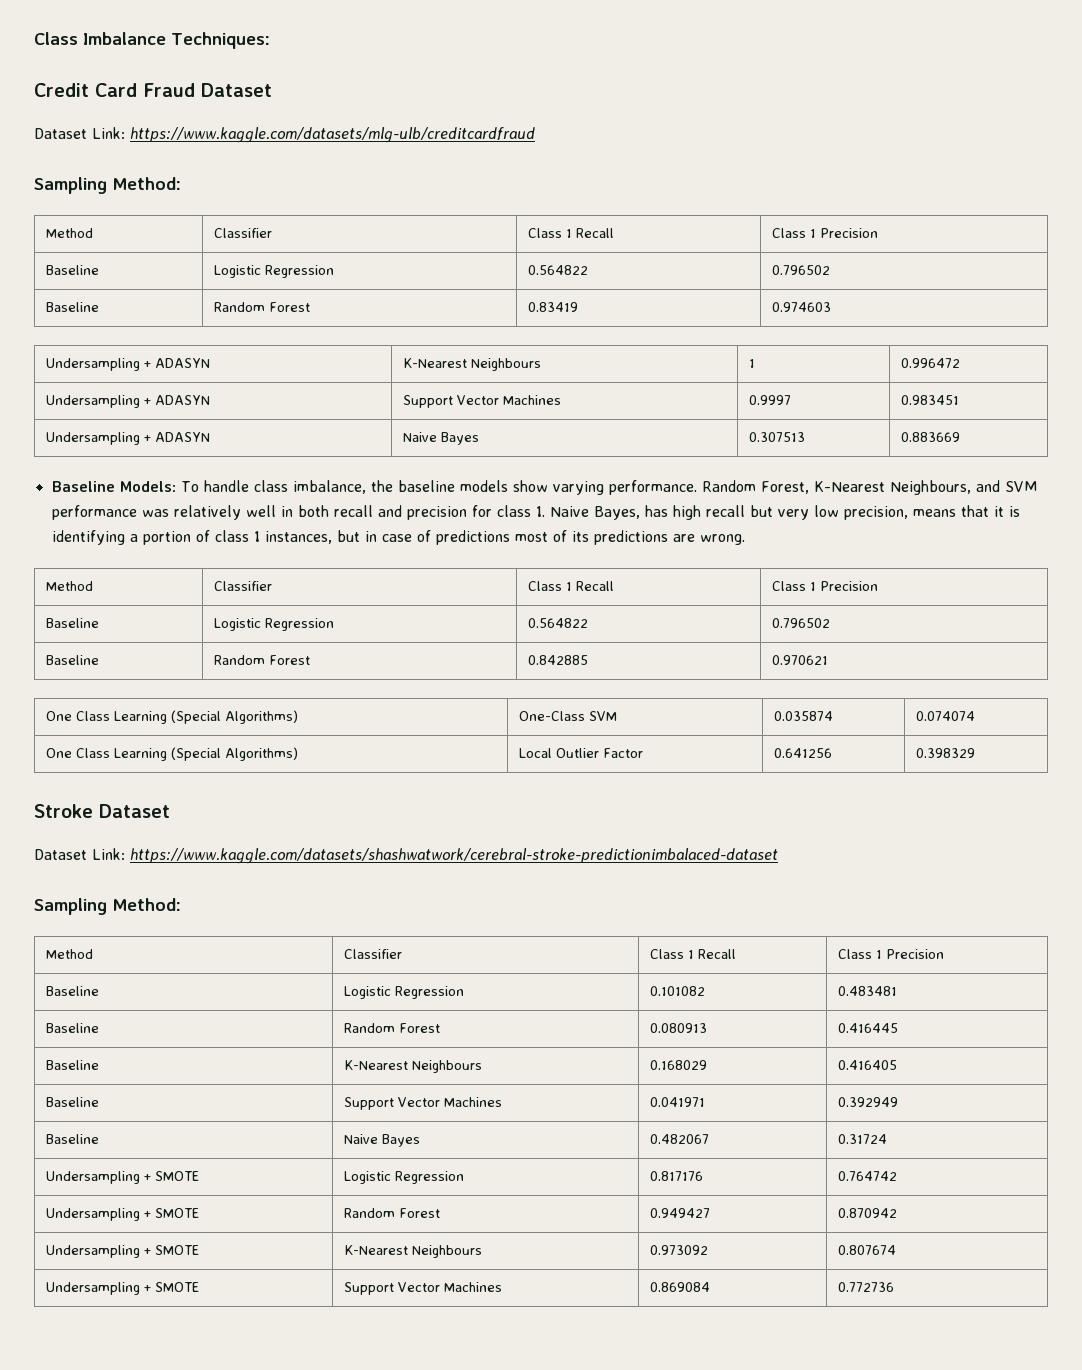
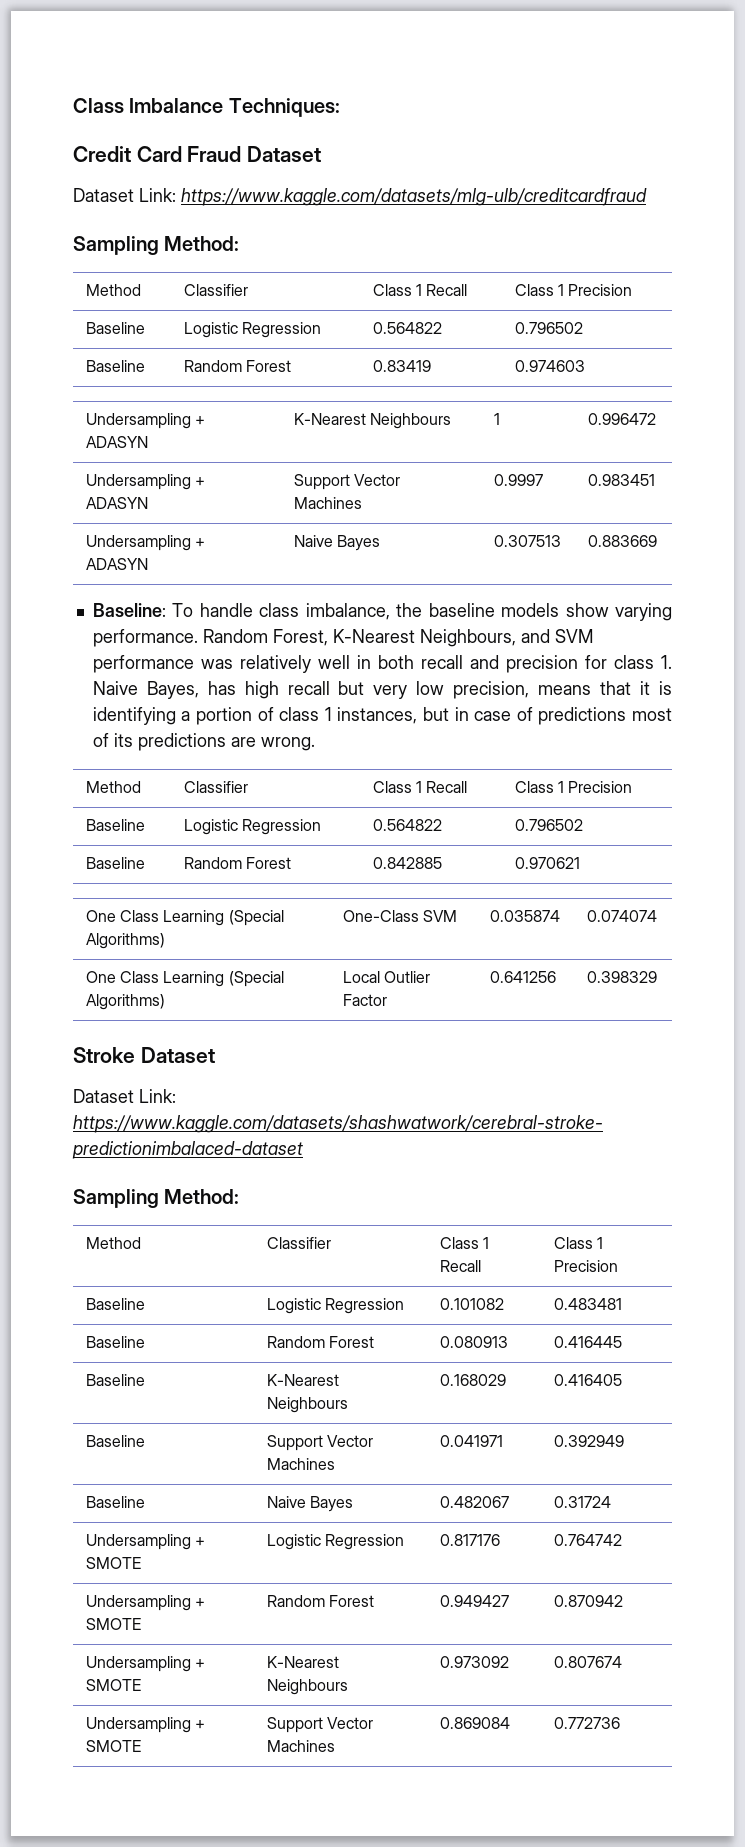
- Baseline Models: To handle class imbalance, the baseline models show varying performance.
+ Baseline: To handle class imbalance, the baseline models show varying performance.

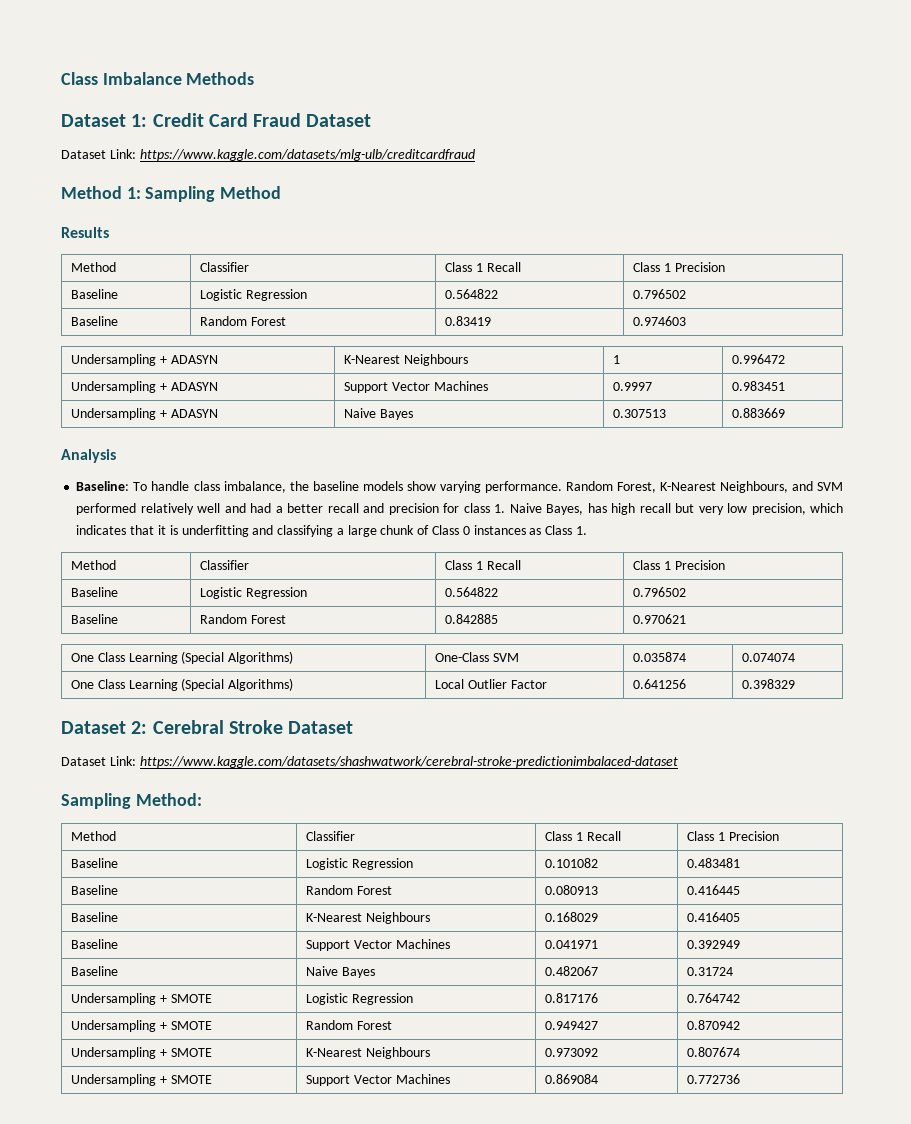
- Class Imbalance Techniques:
- Credit Card Fraud Dataset
+ Class Imbalance Methods
+ Dataset 1: Credit Card Fraud Dataset
  Dataset Link: https://www.kaggle.com/datasets/mlg-ulb/creditcardfraud
- Sampling Method:
+ Method 1: Sampling Method
+ Results
+ Analysis
- Random Forest, K-Nearest Neighbours, and SVM performance was relatively well in both recall and precision for class 1. Naive Bayes, has high recall but very low precision, means that it is identifying a portion of class 1 instances, but in case of predictions most of its predictions are wrong.
+ Random Forest, K-Nearest Neighbours, and SVM performed relatively well and had a better recall and precision for class 1. Naive Bayes, has high recall but very low precision, which indicates that it is underfitting and classifying a large chunk of Class 0 instances as Class 1.
- Stroke Dataset
+ Dataset 2: Cerebral Stroke Dataset

